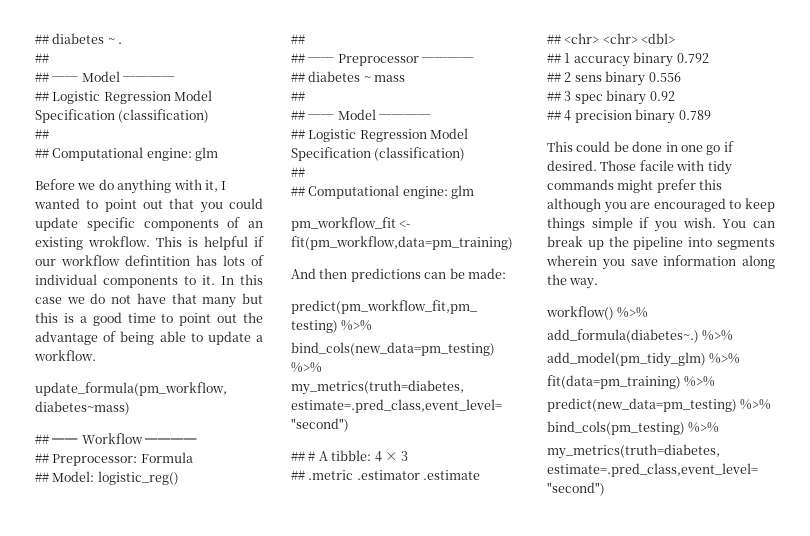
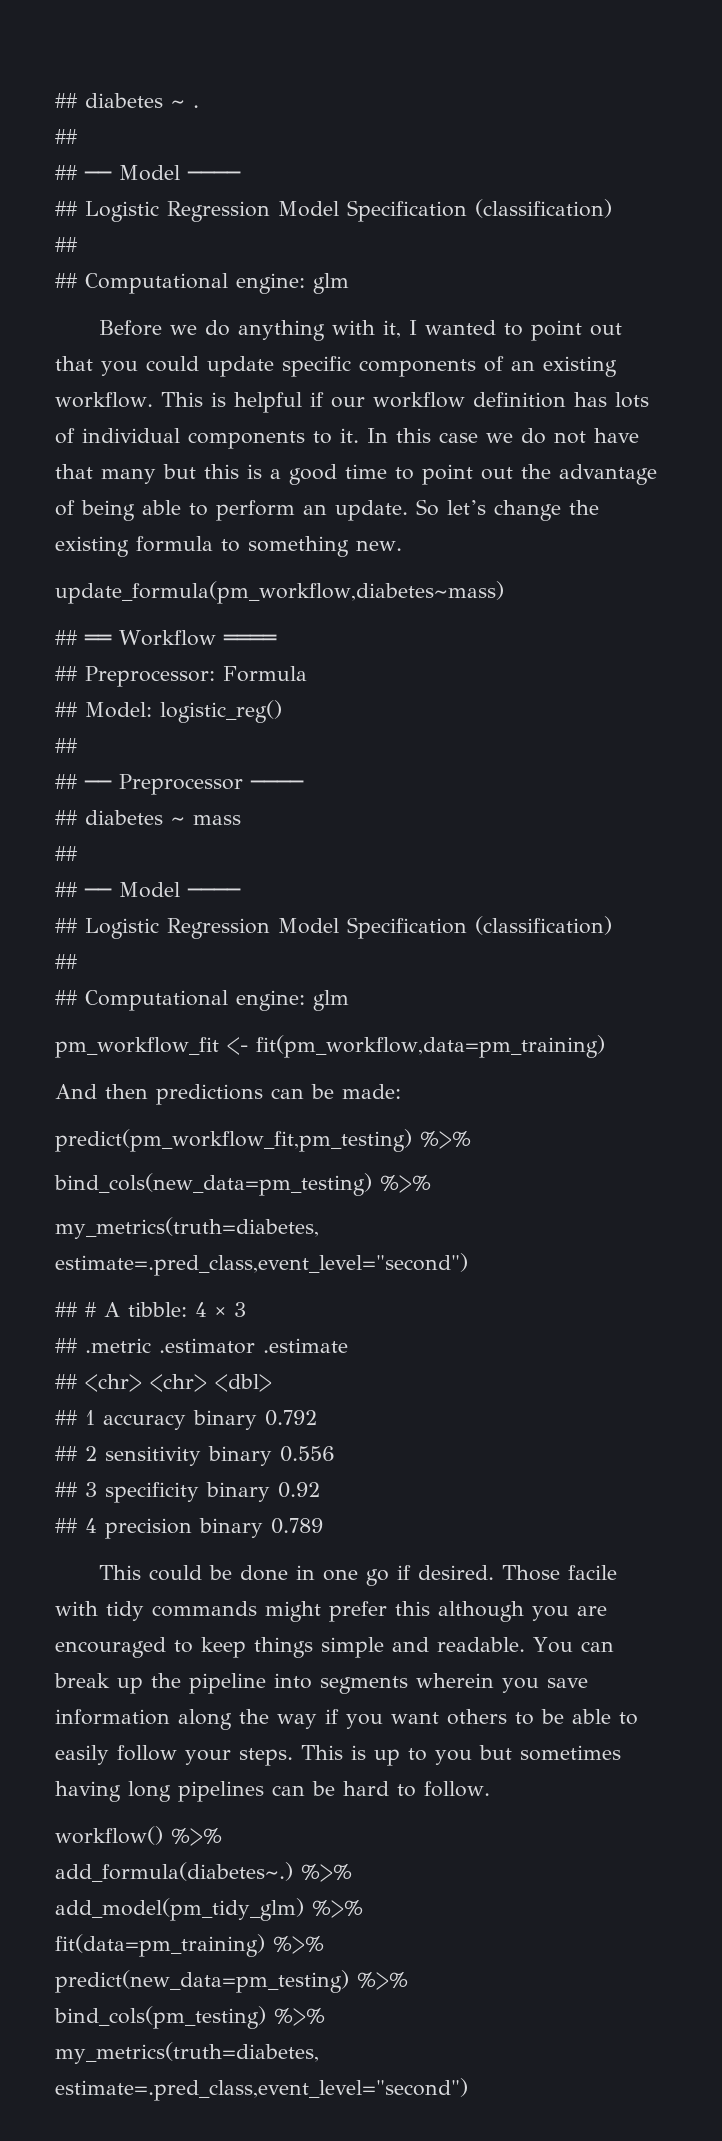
- Before we do anything with it, I wanted to point out that you could update specific components of an existing wrokflow.
+ Before we do anything with it, I wanted to point out that you could update specific components of an existing workflow.
- This is helpful if our workflow defintition has lots of individual components to it.
+ This is helpful if our workflow definition has lots of individual components to it.
- In this case we do not have that many but this is a good time to point out the advantage of being able to update a workflow.
+ In this case we do not have that many but this is a good time to point out the advantage of being able to perform an update. So let’s change the existing formula to something new.
- ## 2 sens binary 0.556
+ ## 2 sensitivity binary 0.556
- ## 3 spec binary 0.92
+ ## 3 specificity binary 0.92
- Those facile with tidy commands might prefer this although you are encouraged to keep things simple if you wish.
+ Those facile with tidy commands might prefer this although you are encouraged to keep things simple and readable.
- You can break up the pipeline into segments wherein you save information along the way.
+ You can break up the pipeline into segments wherein you save information along the way if you want others to be able to easily follow your steps. This is up to you but sometimes having long pipelines can be hard to follow.

